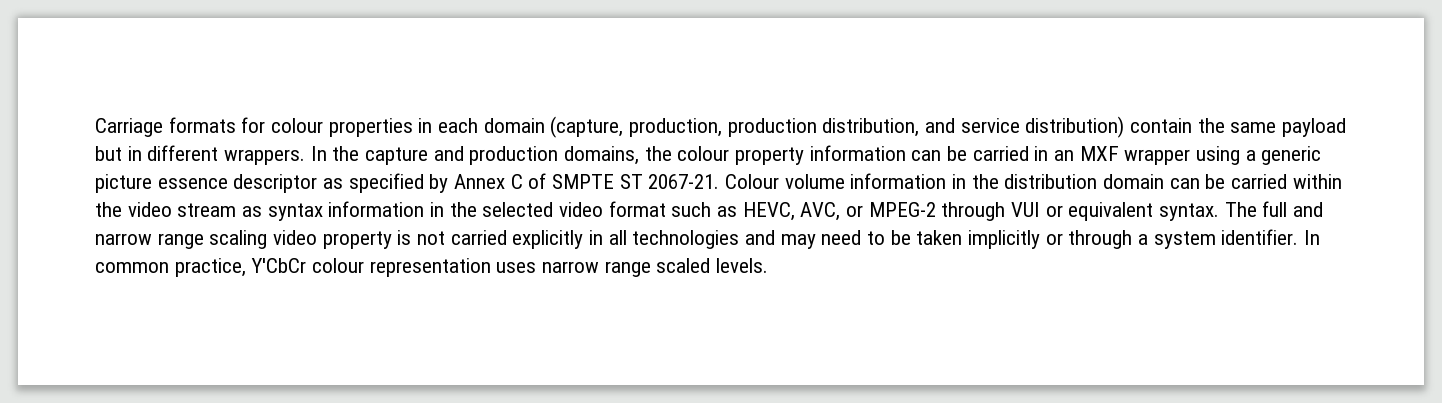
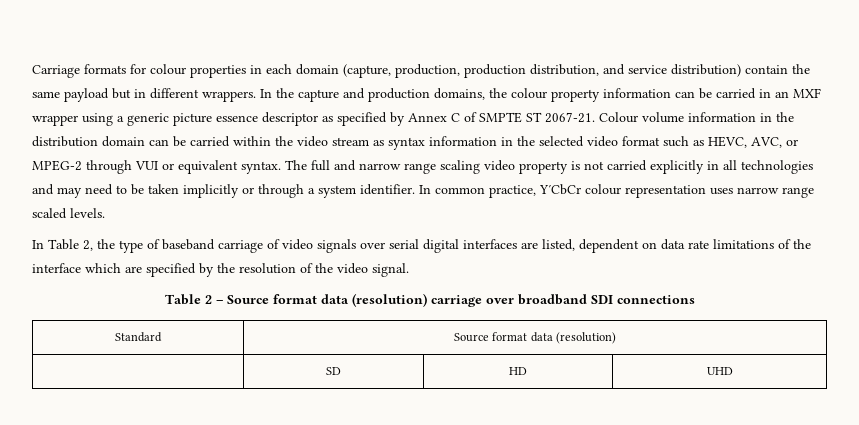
+ In Table 2, the type of baseband carriage of video signals over serial digital interfaces are listed, dependent on data rate limitations of the interface which are specified by the resolution of the video signal.
+ Table 2 – Source format data (resolution) carriage over broadband SDI connections
+ Standard | Source format data (resolution)
+ | SD | HD | UHD

